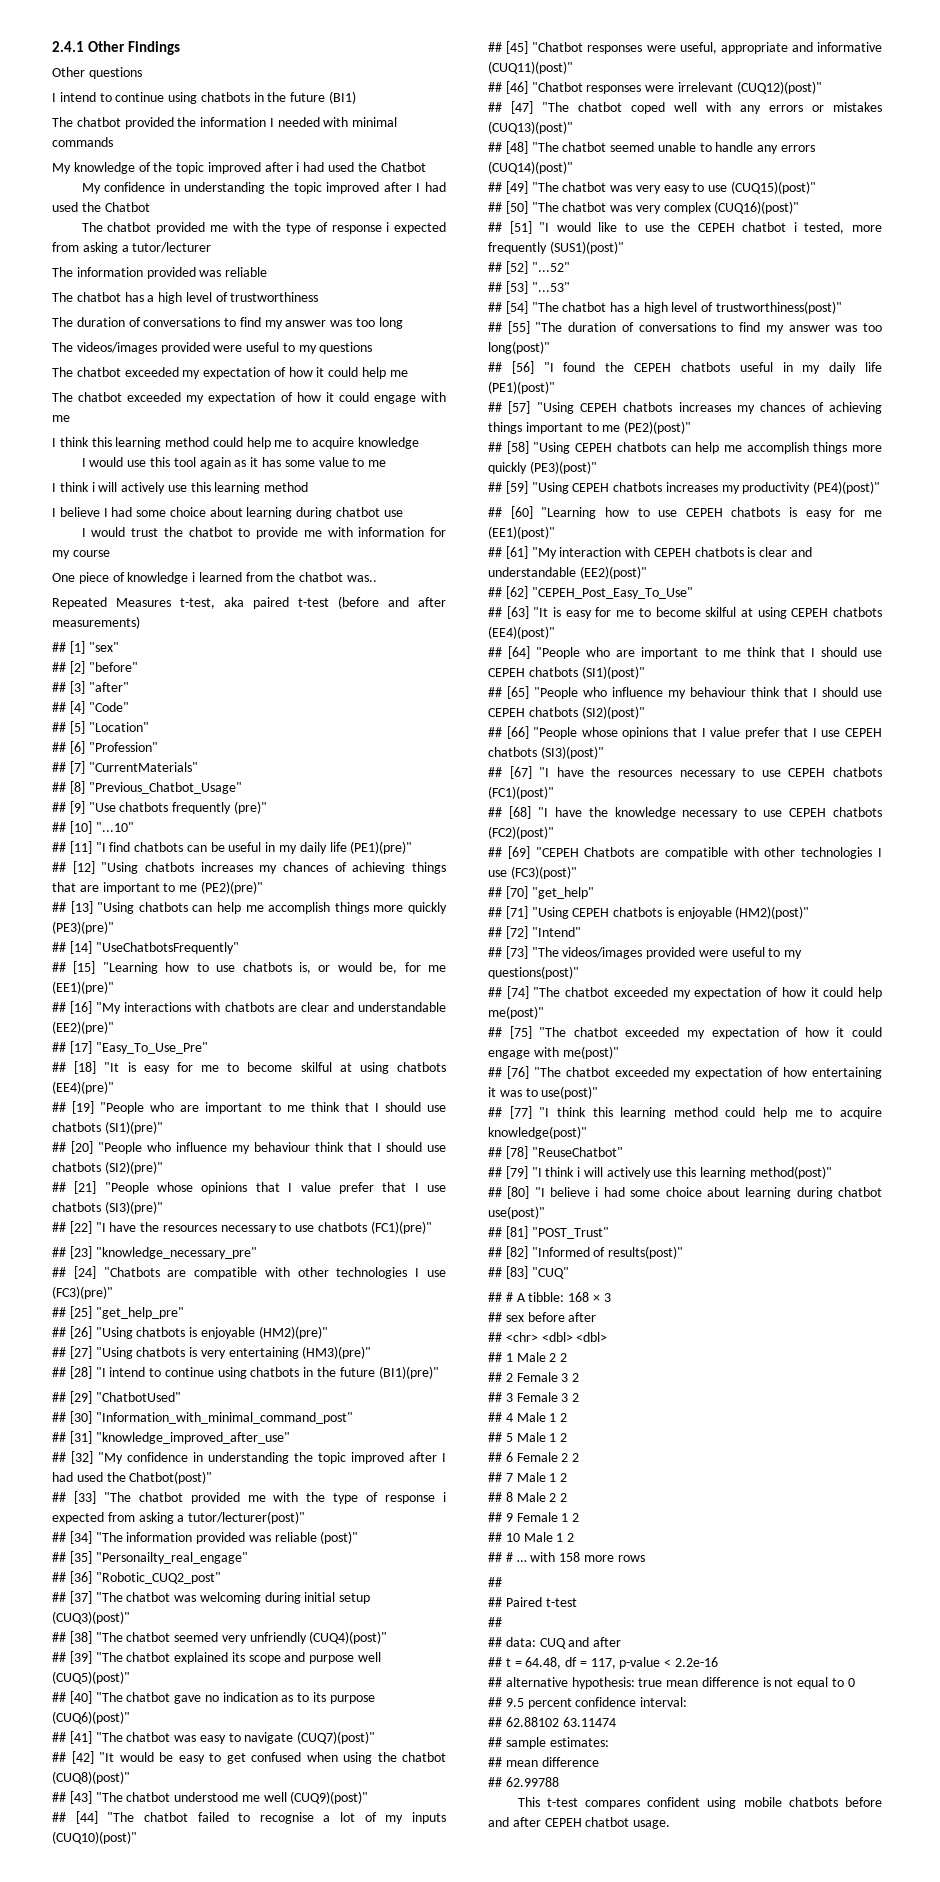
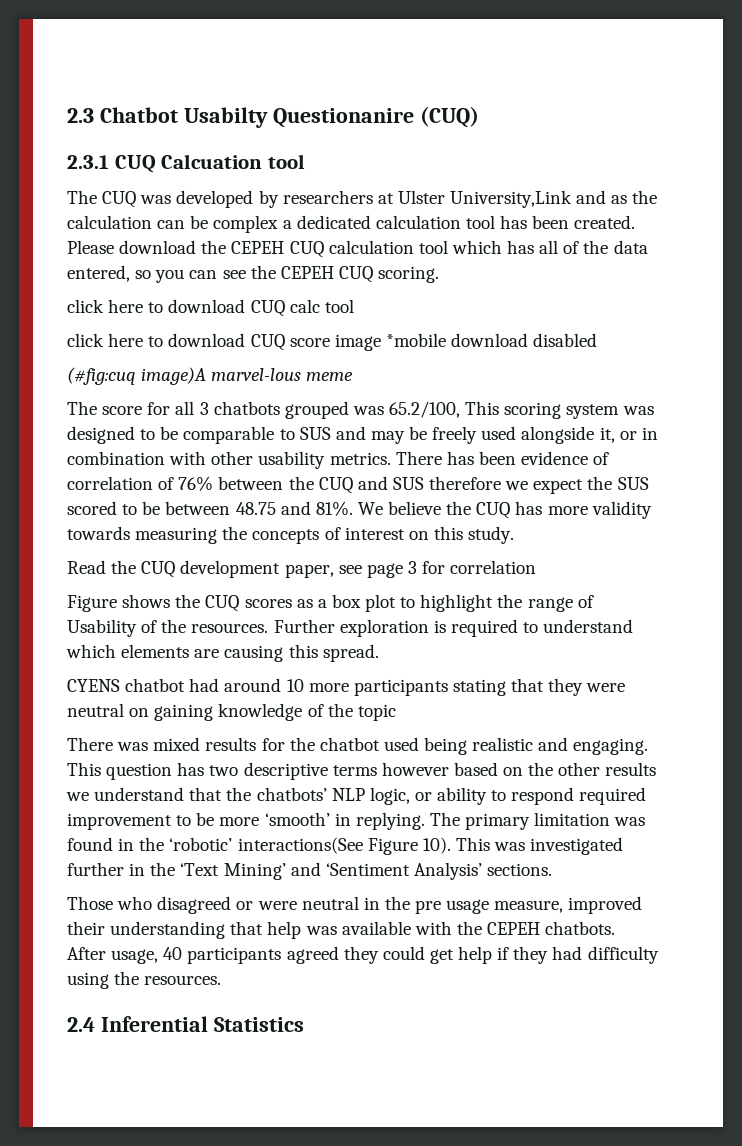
- 2.4.1 Other Findings
- Other questions
- I intend to continue using chatbots in the future (BI1)
- The chatbot provided the information I needed with minimal commands
- My knowledge of the topic improved after i had used the Chatbot
- My confidence in understanding the topic improved after I had used the Chatbot
- The chatbot provided me with the type of response i expected from asking a tutor/lecturer
- The information provided was reliable
- The chatbot has a high level of trustworthiness
- The duration of conversations to find my answer was too long
- The videos/images provided were useful to my questions
- The chatbot exceeded my expectation of how it could help me
- The chatbot exceeded my expectation of how it could engage with me
- I think this learning method could help me to acquire knowledge
- I would use this tool again as it has some value to me
- I think i will actively use this learning method
- I believe I had some choice about learning during chatbot use
- I would trust the chatbot to provide me with information for my course
- One piece of knowledge i learned from the chatbot was..
- Repeated Measures t-test, aka paired t-test (before and after measurements)
- ## [1] "sex"
- ## [2] "before"
- ## [3] "after"
- ## [4] "Code"
- ## [5] "Location"
- ## [6] "Profession"
- ## [7] "CurrentMaterials"
- ## [8] "Previous_Chatbot_Usage"
- ## [9] "Use chatbots frequently (pre)"
- ## [10] "...10"
- ## [11] "I find chatbots can be useful in my daily life (PE1)(pre)"
- ## [12] "Using chatbots increases my chances of achieving things that are important to me (PE2)(pre)"
- ## [13] "Using chatbots can help me accomplish things more quickly (PE3)(pre)"
- ## [14] "UseChatbotsFrequently"
- ## [15] "Learning how to use chatbots is, or would be, for me (EE1)(pre)"
- ## [16] "My interactions with chatbots are clear and understandable (EE2)(pre)"
- ## [17] "Easy_To_Use_Pre"
- ## [18] "It is easy for me to become skilful at using chatbots (EE4)(pre)"
- ## [19] "People who are important to me think that I should use chatbots (SI1)(pre)"
- ## [20] "People who influence my behaviour think that I should use chatbots (SI2)(pre)"
- ## [21] "People whose opinions that I value prefer that I use chatbots (SI3)(pre)"
- ## [22] "I have the resources necessary to use chatbots (FC1)(pre)"
- ## [23] "knowledge_necessary_pre"
- ## [24] "Chatbots are compatible with other technologies I use (FC3)(pre)"
- ## [25] "get_help_pre"
- ## [26] "Using chatbots is enjoyable (HM2)(pre)"
- ## [27] "Using chatbots is very entertaining (HM3)(pre)"
- ## [28] "I intend to continue using chatbots in the future (BI1)(pre)"
- ## [29] "ChatbotUsed"
- ## [30] "Information_with_minimal_command_post"
- ## [31] "knowledge_improved_after_use"
- ## [32] "My confidence in understanding the topic improved after I had used the Chatbot(post)"
- ## [33] "The chatbot provided me with the type of response i expected from asking a tutor/lecturer(post)"
- ## [34] "The information provided was reliable (post)"
- ## [35] "Personailty_real_engage"
- ## [36] "Robotic_CUQ2_post"
- ## [37] "The chatbot was welcoming during initial setup (CUQ3)(post)"
- ## [38] "The chatbot seemed very unfriendly (CUQ4)(post)"
- ## [39] "The chatbot explained its scope and purpose well (CUQ5)(post)"
- ## [40] "The chatbot gave no indication as to its purpose (CUQ6)(post)"
- ## [41] "The chatbot was easy to navigate (CUQ7)(post)"
- ## [42] "It would be easy to get confused when using the chatbot (CUQ8)(post)"
- ## [43] "The chatbot understood me well (CUQ9)(post)"
- ## [44] "The chatbot failed to recognise a lot of my inputs (CUQ10)(post)"
- ## [45] "Chatbot responses were useful, appropriate and informative (CUQ11)(post)"
- ## [46] "Chatbot responses were irrelevant (CUQ12)(post)"
- ## [47] "The chatbot coped well with any errors or mistakes (CUQ13)(post)"
- ## [48] "The chatbot seemed unable to handle any errors (CUQ14)(post)"
- ## [49] "The chatbot was very easy to use (CUQ15)(post)"
- ## [50] "The chatbot was very complex (CUQ16)(post)"
- ## [51] "I would like to use the CEPEH chatbot i tested, more frequently (SUS1)(post)"
- ## [52] "...52"
- ## [53] "...53"
- ## [54] "The chatbot has a high level of trustworthiness(post)"
- ## [55] "The duration of conversations to find my answer was too long(post)"
- ## [56] "I found the CEPEH chatbots useful in my daily life (PE1)(post)"
- ## [57] "Using CEPEH chatbots increases my chances of achieving things important to me (PE2)(post)"
- ## [58] "Using CEPEH chatbots can help me accomplish things more quickly (PE3)(post)"
- ## [59] "Using CEPEH chatbots increases my productivity (PE4)(post)"
- ## [60] "Learning how to use CEPEH chatbots is easy for me (EE1)(post)"
- ## [61] "My interaction with CEPEH chatbots is clear and understandable (EE2)(post)"
- ## [62] "CEPEH_Post_Easy_To_Use"
- ## [63] "It is easy for me to become skilful at using CEPEH chatbots (EE4)(post)"
- ## [64] "People who are important to me think that I should use CEPEH chatbots (SI1)(post)"
- ## [65] "People who influence my behaviour think that I should use CEPEH chatbots (SI2)(post)"
- ## [66] "People whose opinions that I value prefer that I use CEPEH chatbots (SI3)(post)"
- ## [67] "I have the resources necessary to use CEPEH chatbots (FC1)(post)"
- ## [68] "I have the knowledge necessary to use CEPEH chatbots (FC2)(post)"
- ## [69] "CEPEH Chatbots are compatible with other technologies I use (FC3)(post)"
- ## [70] "get_help"
- ## [71] "Using CEPEH chatbots is enjoyable (HM2)(post)"
- ## [72] "Intend"
- ## [73] "The videos/images provided were useful to my questions(post)"
- ## [74] "The chatbot exceeded my expectation of how it could help me(post)"
- ## [75] "The chatbot exceeded my expectation of how it could engage with me(post)"
- ## [76] "The chatbot exceeded my expectation of how entertaining it was to use(post)"
- ## [77] "I think this learning method could help me to acquire knowledge(post)"
- ## [78] "ReuseChatbot"
- ## [79] "I think i will actively use this learning method(post)"
- ## [80] "I believe i had some choice about learning during chatbot use(post)"
- ## [81] "POST_Trust"
- ## [82] "Informed of results(post)"
- ## [83] "CUQ"
- ## # A tibble: 168 × 3
- ## sex before after
- ## <chr> <dbl> <dbl>
- ## 1 Male 2 2
- ## 2 Female 3 2
- ## 3 Female 3 2
- ## 4 Male 1 2
- ## 5 Male 1 2
- ## 6 Female 2 2
- ## 7 Male 1 2
- ## 8 Male 2 2
- ## 9 Female 1 2
- ## 10 Male 1 2
- ## # … with 158 more rows
- ##
- ## Paired t-test
- ##
- ## data: CUQ and after
- ## t = 64.48, df = 117, p-value < 2.2e-16
- ## alternative hypothesis: true mean difference is not equal to 0
- ## 9.5 percent confidence interval:
- ## 62.88102 63.11474
- ## sample estimates:
- ## mean difference
- ## 62.99788
- This t-test compares confident using mobile chatbots before and after CEPEH chatbot usage.
+ 2.3 Chatbot Usabilty Questionanire (CUQ)
+ 2.3.1 CUQ Calcuation tool
+ The CUQ was developed by researchers at Ulster University,Link and as the calculation can be complex a dedicated calculation tool has been created. Please download the CEPEH CUQ calculation tool which has all of the data entered, so you can see the CEPEH CUQ scoring.
+ click here to download CUQ calc tool
+ click here to download CUQ score image *mobile download disabled
+ (#fig:cuq image)A marvel-lous meme
+ The score for all 3 chatbots grouped was 65.2/100, This scoring system was designed to be comparable to SUS and may be freely used alongside it, or in combination with other usability metrics. There has been evidence of correlation of 76% between the CUQ and SUS therefore we expect the SUS scored to be between 48.75 and 81%. We believe the CUQ has more validity towards measuring the concepts of interest on this study.
+ Read the CUQ development paper, see page 3 for correlation
+ Figure shows the CUQ scores as a box plot to highlight the range of Usability of the resources. Further exploration is required to understand which elements are causing this spread.
+ CYENS chatbot had around 10 more participants stating that they were neutral on gaining knowledge of the topic
+ There was mixed results for the chatbot used being realistic and engaging. This question has two descriptive terms however based on the other results we understand that the chatbots’ NLP logic, or ability to respond required improvement to be more ‘smooth’ in replying. The primary limitation was found in the ‘robotic’ interactions(See Figure 10). This was investigated further in the ‘Text Mining’ and ‘Sentiment Analysis’ sections.
+ Those who disagreed or were neutral in the pre usage measure, improved their understanding that help was available with the CEPEH chatbots. After usage, 40 participants agreed they could get help if they had difficulty using the resources.
+ 2.4 Inferential Statistics

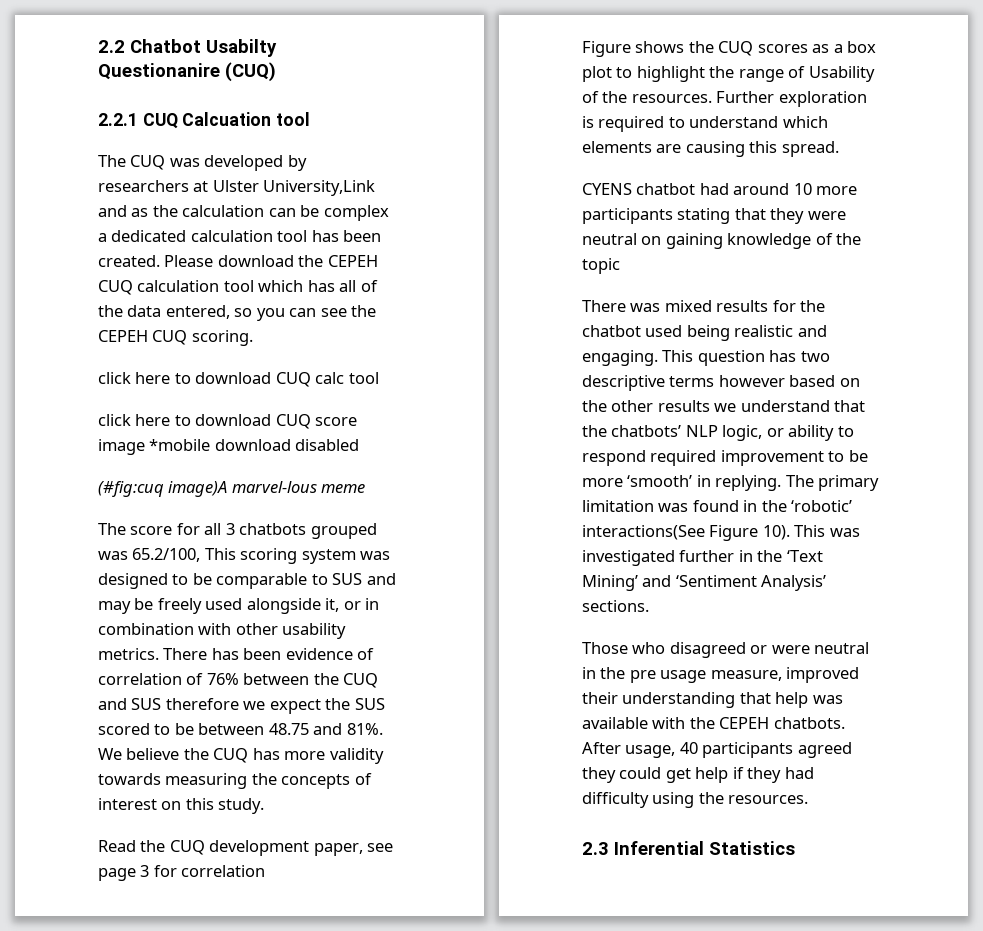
- 2.3 Chatbot Usabilty Questionanire (CUQ)
+ 2.2 Chatbot Usabilty Questionanire (CUQ)
- 2.3.1 CUQ Calcuation tool
+ 2.2.1 CUQ Calcuation tool
- 2.4 Inferential Statistics
+ 2.3 Inferential Statistics

